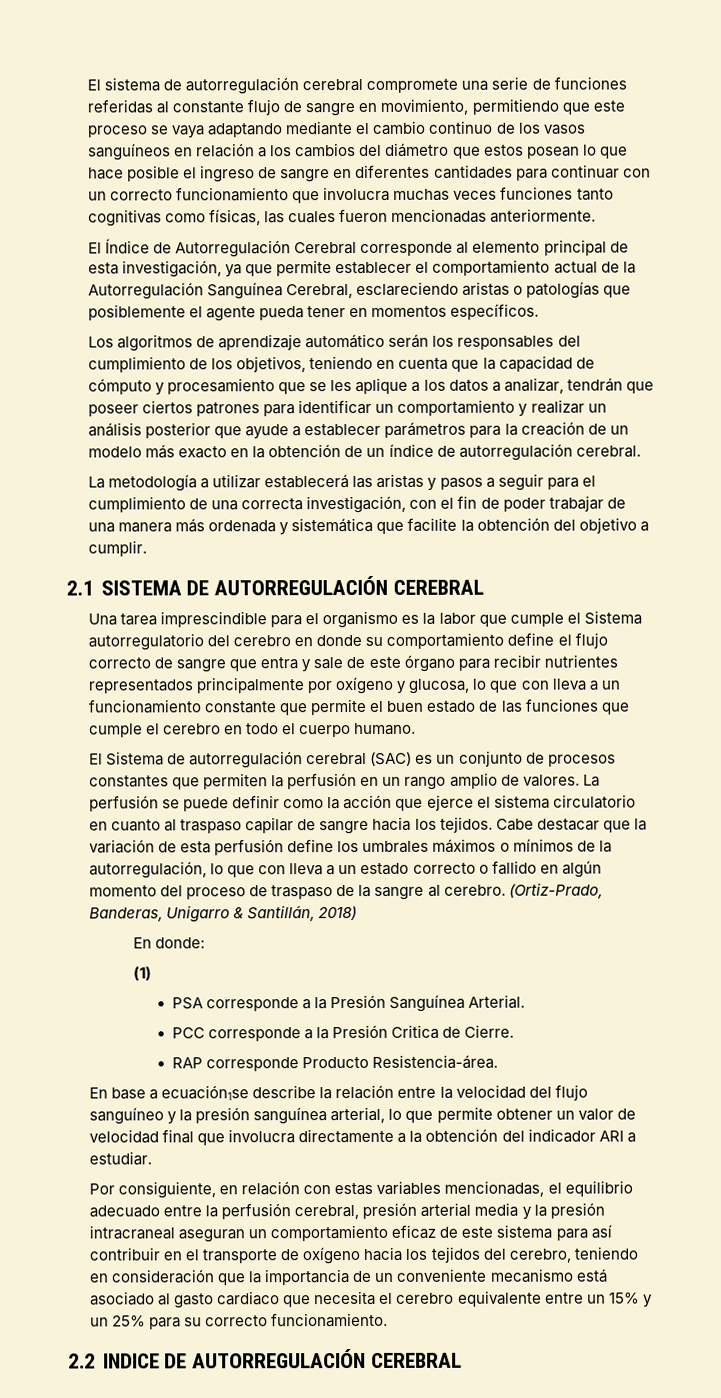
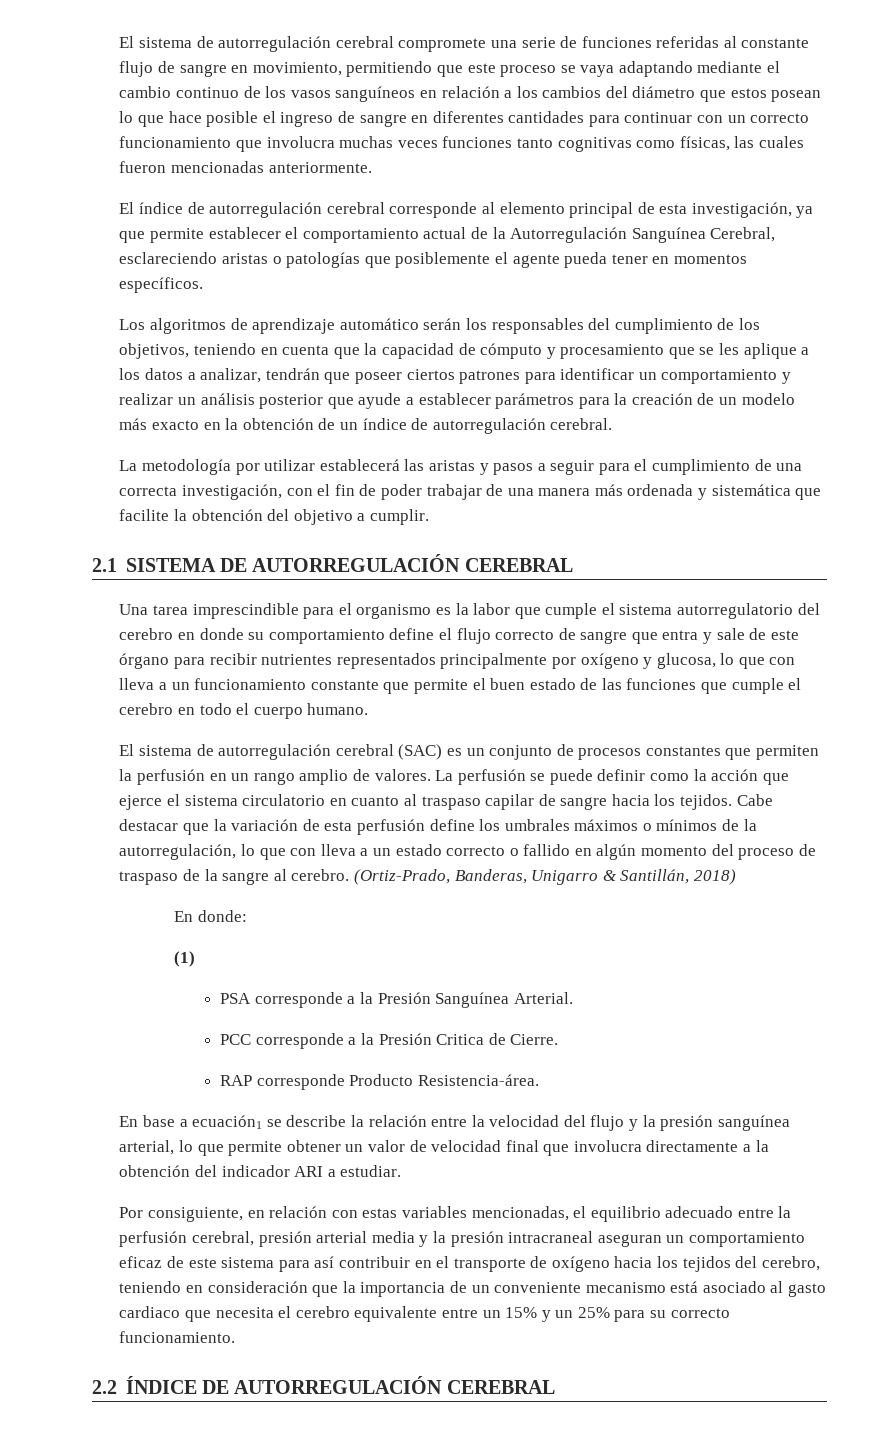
- El Índice de Autorregulación Cerebral corresponde al elemento principal de esta investigación, ya que permite establecer el comportamiento actual de la Autorregulación Sanguínea Cerebral, esclareciendo aristas o patologías que posiblemente el agente pueda tener en momentos específicos.
+ El índice de autorregulación cerebral corresponde al elemento principal de esta investigación, ya que permite establecer el comportamiento actual de la Autorregulación Sanguínea Cerebral, esclareciendo aristas o patologías que posiblemente el agente pueda tener en momentos específicos.
- La metodología a utilizar establecerá las aristas y pasos a seguir para el cumplimiento de una correcta investigación, con el fin de poder trabajar de una manera más ordenada y sistemática que facilite la obtención del objetivo a cumplir.
+ La metodología por utilizar establecerá las aristas y pasos a seguir para el cumplimiento de una correcta investigación, con el fin de poder trabajar de una manera más ordenada y sistemática que facilite la obtención del objetivo a cumplir.
- Una tarea imprescindible para el organismo es la labor que cumple el Sistema autorregulatorio del cerebro en donde su comportamiento define el flujo correcto de sangre que entra y sale de este órgano para recibir nutrientes representados principalmente por oxígeno y glucosa, lo que con lleva a un funcionamiento constante que permite el buen estado de las funciones que cumple el cerebro en todo el cuerpo humano.
+ Una tarea imprescindible para el organismo es la labor que cumple el sistema autorregulatorio del cerebro en donde su comportamiento define el flujo correcto de sangre que entra y sale de este órgano para recibir nutrientes representados principalmente por oxígeno y glucosa, lo que con lleva a un funcionamiento constante que permite el buen estado de las funciones que cumple el cerebro en todo el cuerpo humano.
- El Sistema de autorregulación cerebral (SAC) es un conjunto de procesos constantes que permiten la perfusión en un rango amplio de valores.
+ El sistema de autorregulación cerebral (SAC) es un conjunto de procesos constantes que permiten la perfusión en un rango amplio de valores.
- En base a ecuación1se describe la relación entre la velocidad del flujo sanguíneo y la presión sanguínea arterial, lo que permite obtener un valor de velocidad final que involucra directamente a la obtención del indicador ARI a estudiar.
+ En base a ecuación1 se describe la relación entre la velocidad del flujo y la presión sanguínea arterial, lo que permite obtener un valor de velocidad final que involucra directamente a la obtención del indicador ARI a estudiar.
- 2.2 INDICE DE AUTORREGULACIÓN CEREBRAL
+ 2.2 ÍNDICE DE AUTORREGULACIÓN CEREBRAL

